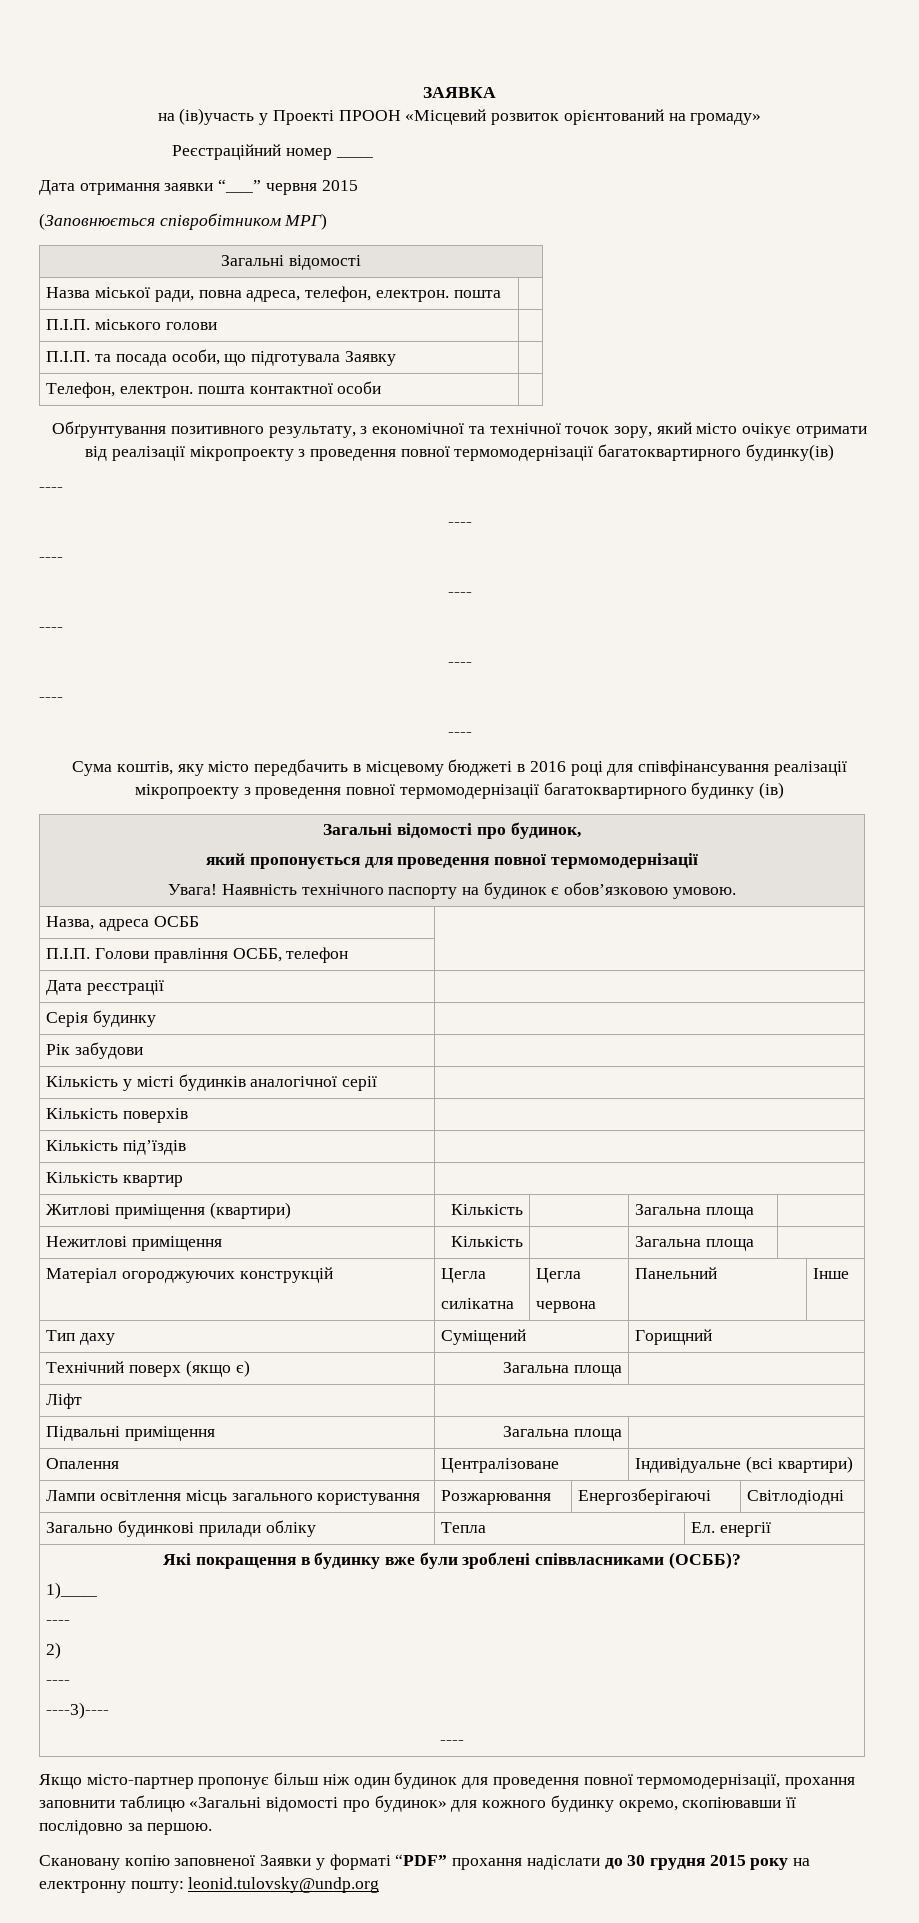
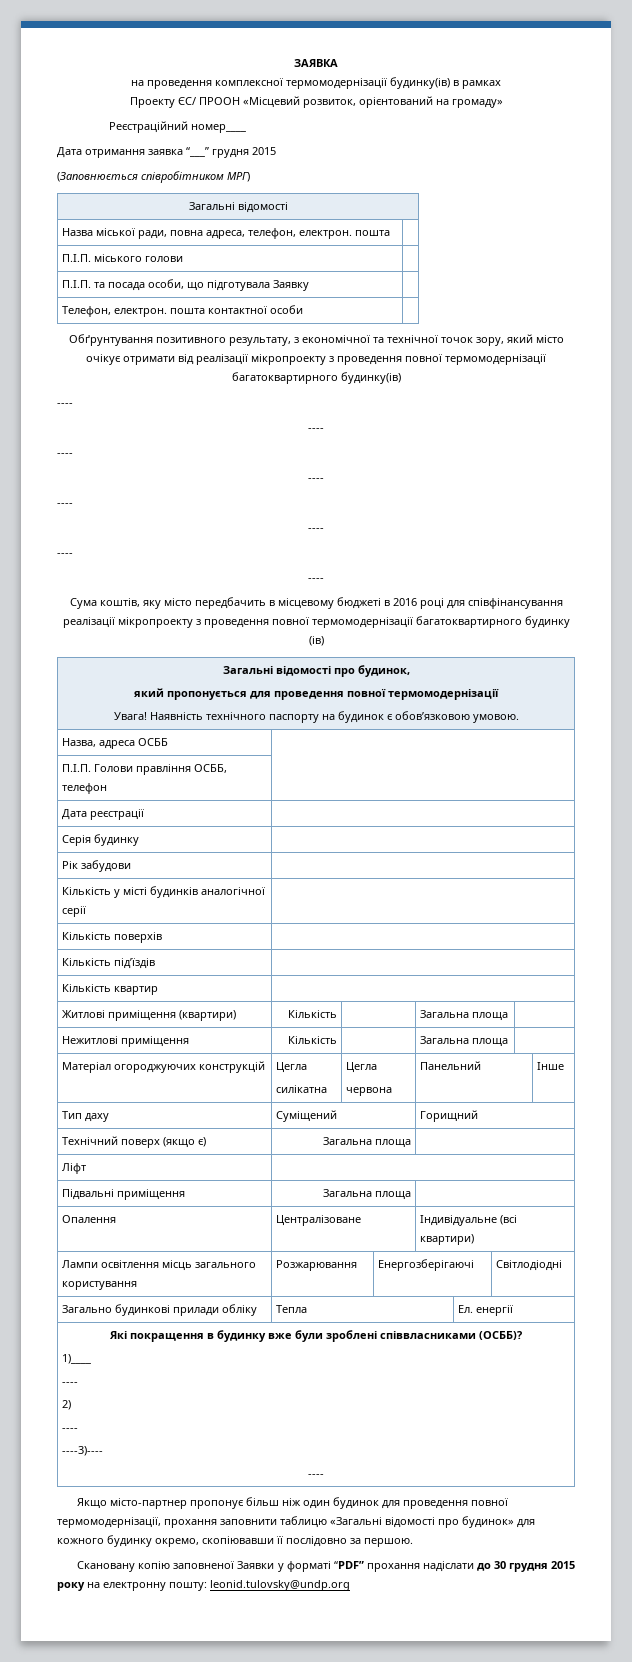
- на (ів)участь у Проекті ПРООН «Місцевий розвиток орієнтований на громаду»
+ на проведення комплексної термомодернізації будинку(ів) в рамках
+ Проекту ЄС/ ПРООН «Місцевий розвиток, орієнтований на громаду»
- Реєстраційний номер ____
+ Реєстраційний номер____
- Дата отримання заявки “___” червня 2015
+ Дата отримання заявка “___” грудня 2015

